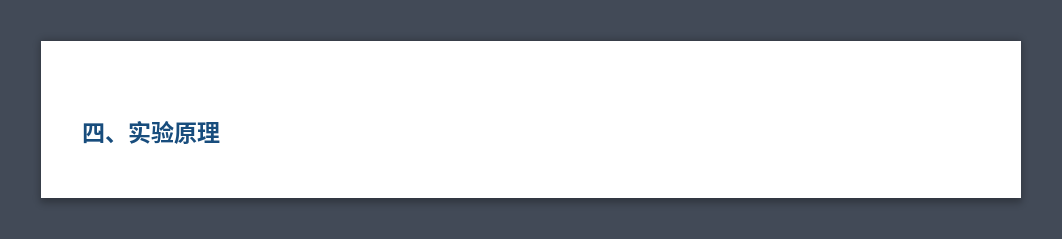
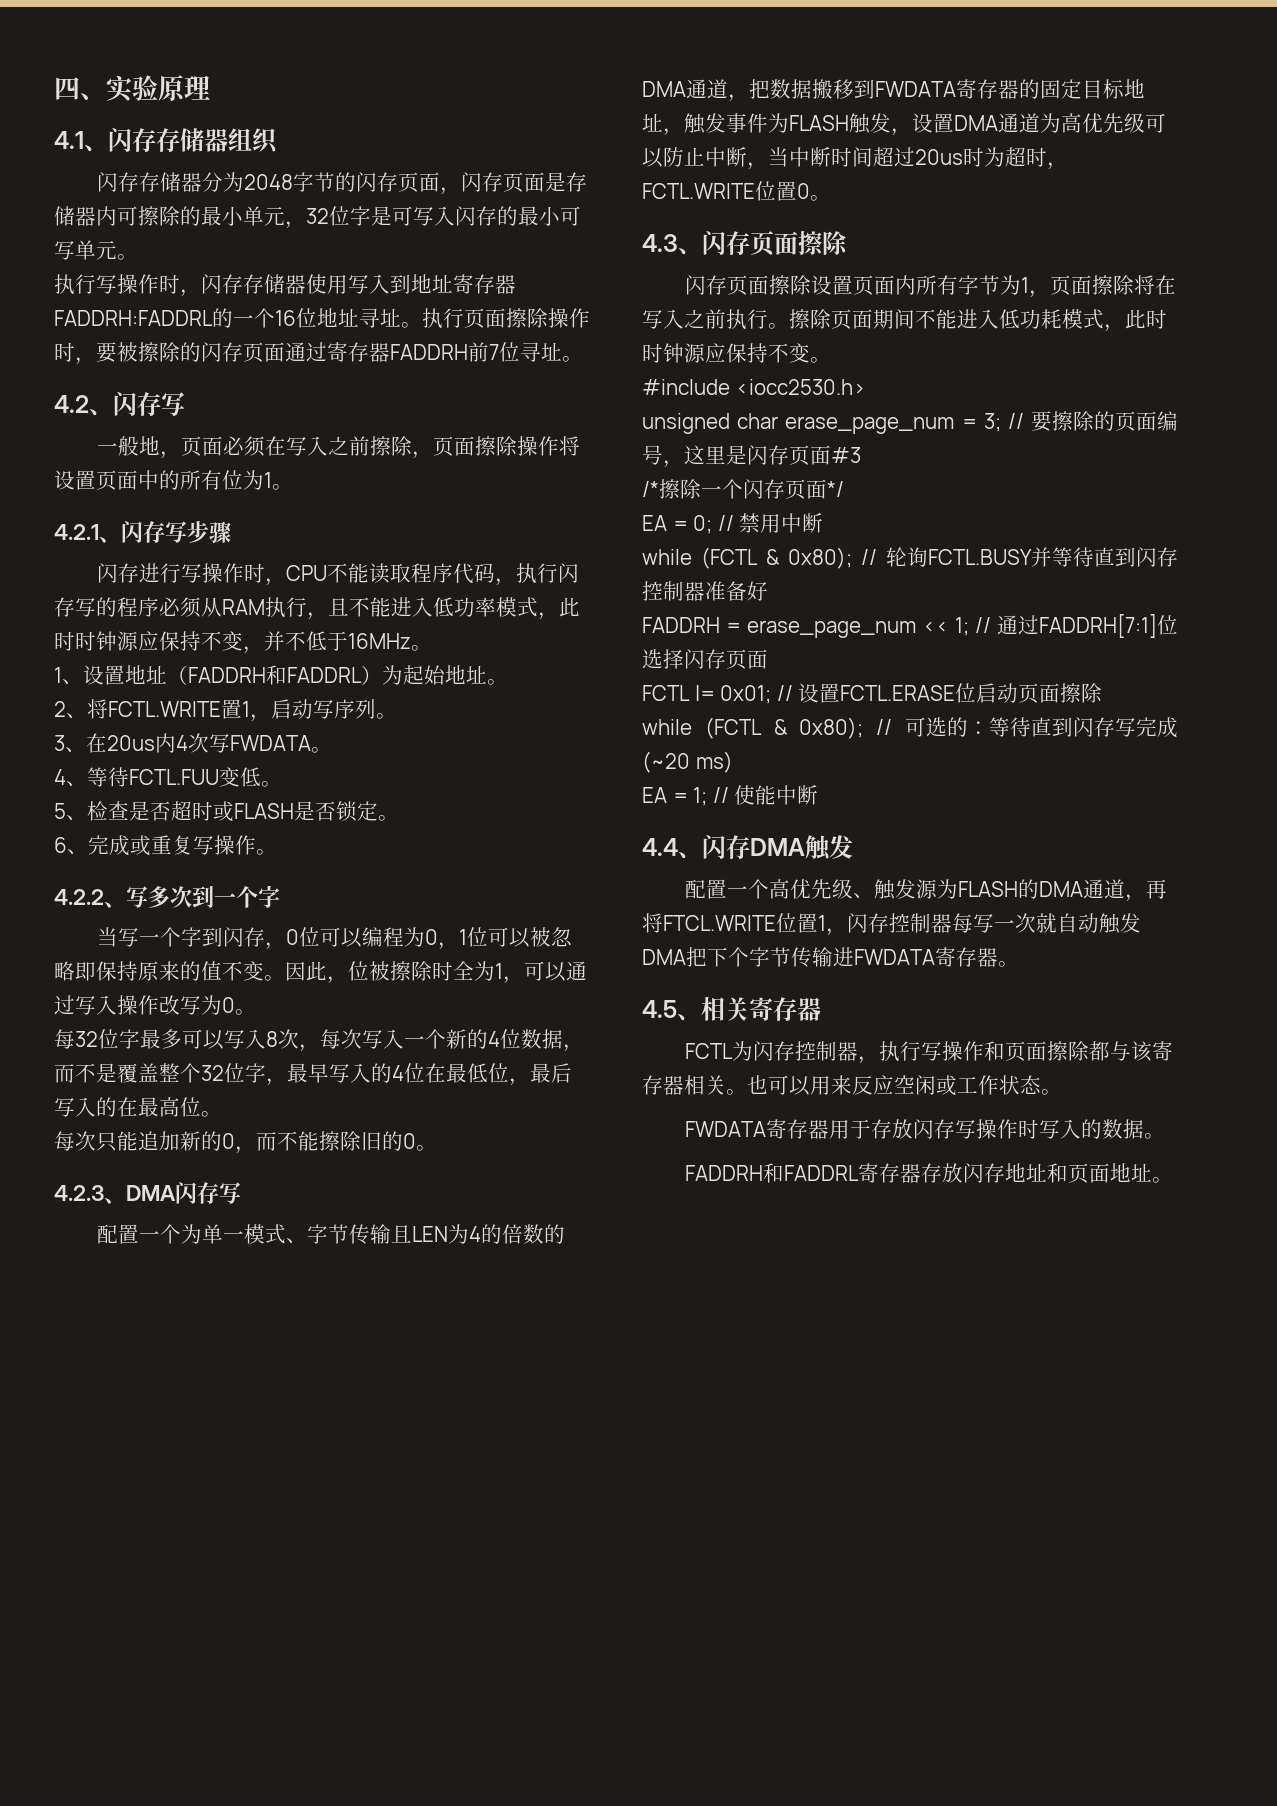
+ 4.1、闪存存储器组织
+ 闪存存储器分为2048字节的闪存页面，闪存页面是存储器内可擦除的最小单元，32位字是可写入闪存的最小可写单元。
+ 执行写操作时，闪存存储器使用写入到地址寄存器FADDRH:FADDRL的一个16位地址寻址。执行页面擦除操作时，要被擦除的闪存页面通过寄存器FADDRH前7位寻址。
+ 4.2、闪存写
+ 一般地，页面必须在写入之前擦除，页面擦除操作将设置页面中的所有位为1。
+ 4.2.1、闪存写步骤
+ 闪存进行写操作时，CPU不能读取程序代码，执行闪存写的程序必须从RAM执行，且不能进入低功率模式，此时时钟源应保持不变，并不低于16MHz。
+ 1、设置地址（FADDRH和FADDRL）为起始地址。
+ 2、将FCTL.WRITE置1，启动写序列。
+ 3、在20us内4次写FWDATA。
+ 4、等待FCTL.FUU变低。
+ 5、检查是否超时或FLASH是否锁定。
+ 6、完成或重复写操作。
+ 4.2.2、写多次到一个字
+ 当写一个字到闪存，0位可以编程为0，1位可以被忽略即保持原来的值不变。因此，位被擦除时全为1，可以通过写入操作改写为0。
+ 每32位字最多可以写入8次，每次写入一个新的4位数据，而不是覆盖整个32位字，最早写入的4位在最低位，最后写入的在最高位。
+ 每次只能追加新的0，而不能擦除旧的0。
+ 4.2.3、DMA闪存写
+ 配置一个为单一模式、字节传输且LEN为4的倍数的DMA通道，把数据搬移到FWDATA寄存器的固定目标地址，触发事件为FLASH触发，设置DMA通道为高优先级可以防止中断，当中断时间超过20us时为超时，FCTL.WRITE位置0。
+ 4.3、闪存页面擦除
+ 闪存页面擦除设置页面内所有字节为1，页面擦除将在写入之前执行。擦除页面期间不能进入低功耗模式，此时时钟源应保持不变。
+ #include <iocc2530.h>
+ unsigned char erase_page_num = 3; // 要擦除的页面编号，这里是闪存页面#3
+ /*擦除一个闪存页面*/
+ EA = 0; // 禁用中断
+ while (FCTL & 0x80); // 轮询FCTL.BUSY并等待直到闪存控制器准备好
+ FADDRH = erase_page_num << 1; // 通过FADDRH[7:1]位选择闪存页面
+ FCTL |= 0x01; // 设置FCTL.ERASE位启动页面擦除
+ while (FCTL & 0x80); // 可选的：等待直到闪存写完成(~20 ms)
+ EA = 1; // 使能中断
+ 4.4、闪存DMA触发
+ 配置一个高优先级、触发源为FLASH的DMA通道，再将FTCL.WRITE位置1，闪存控制器每写一次就自动触发DMA把下个字节传输进FWDATA寄存器。
+ 4.5、相关寄存器
+ FCTL为闪存控制器，执行写操作和页面擦除都与该寄存器相关。也可以用来反应空闲或工作状态。
+ FWDATA寄存器用于存放闪存写操作时写入的数据。
+ FADDRH和FADDRL寄存器存放闪存地址和页面地址。

